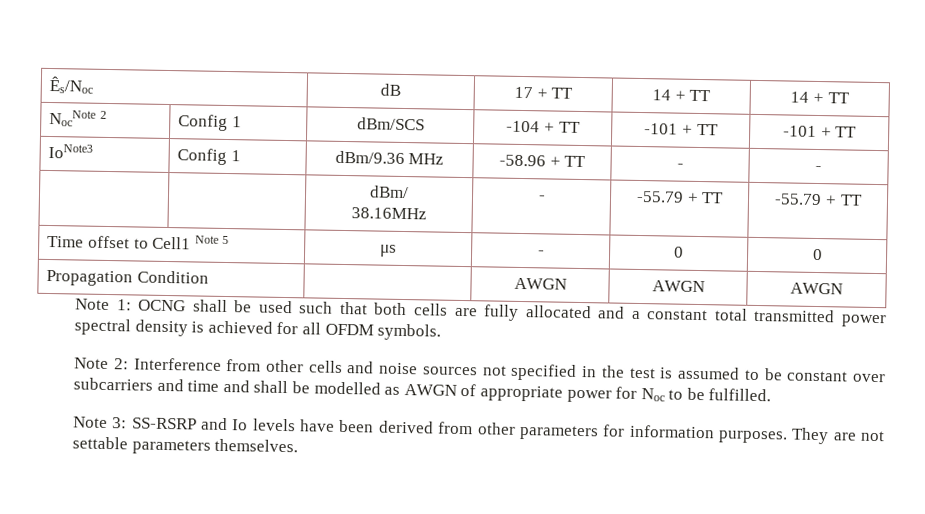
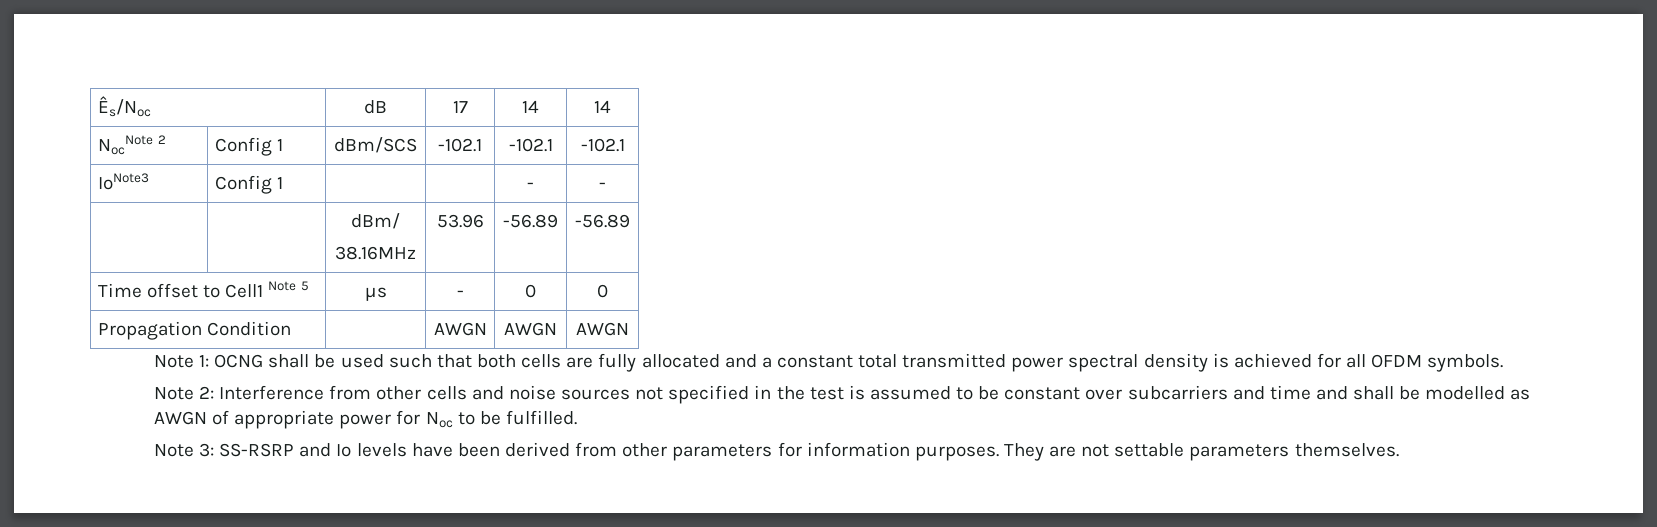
- Ês/Noc | dB | 17 + TT | 14 + TT | 14 + TT
+ Ês/Noc | dB | 17 | 14 | 14
- NocNote 2 | Config 1 | dBm/SCS | -104 + TT | -101 + TT | -101 + TT
- IoNote3 | Config 1 | dBm/9.36 MHz | -58.96 + TT | - | -
+ NocNote 2 | Config 1 | dBm/SCS | -102.1 | -102.1 | -102.1
+ IoNote3 | Config 1 | | | - | -
  | | dBm/
- 38.16MHz | - | -55.79 + TT | -55.79 + TT
+ 38.16MHz | 53.96 | -56.89 | -56.89

